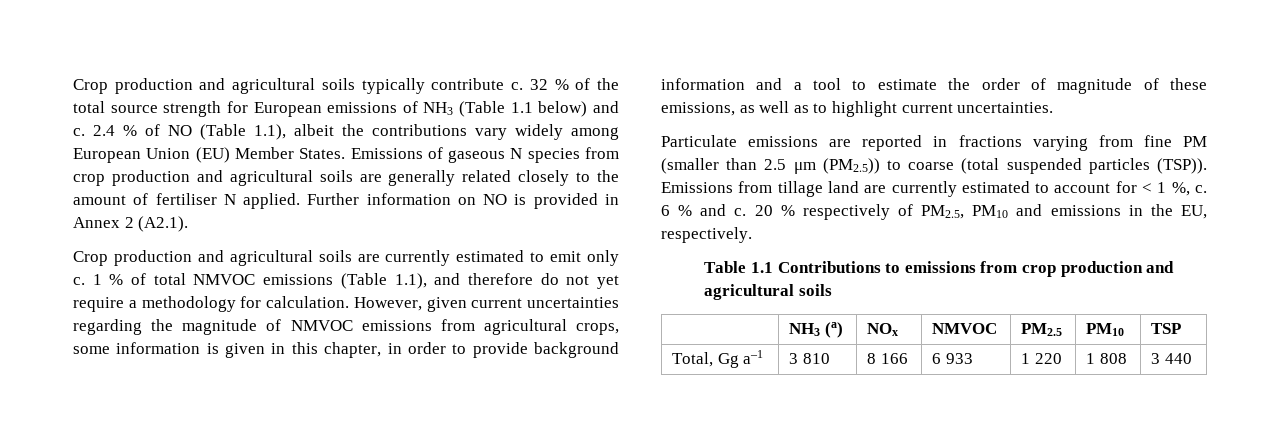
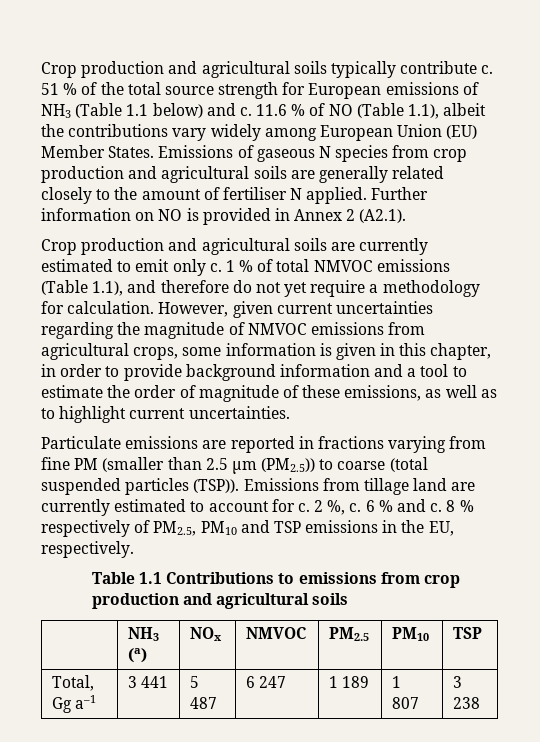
- 32 % of the total source strength for European emissions of NH3 (Table 1.1 below) and c.
+ 51 % of the total source strength for European emissions of NH3 (Table 1.1 below) and c.
- 2.4 % of NO (Table 1.1), albeit the contributions vary widely among European Union (EU) Member States.
+ 11.6 % of NO (Table 1.1), albeit the contributions vary widely among European Union (EU) Member States.
- Emissions from tillage land are currently estimated to account for < 1 %, c.
+ Emissions from tillage land are currently estimated to account for c. 2 %, c.
- 20 % respectively of PM2.5, PM10 and emissions in the EU, respectively.
+ 8 % respectively of PM2.5, PM10 and TSP emissions in the EU, respectively.
- Total, Gg a–1 | 3 810 | 8 166 | 6 933 | 1 220 | 1 808 | 3 440
+ Total, Gg a–1 | 3 441 | 5 487 | 6 247 | 1 189 | 1 807 | 3 238

